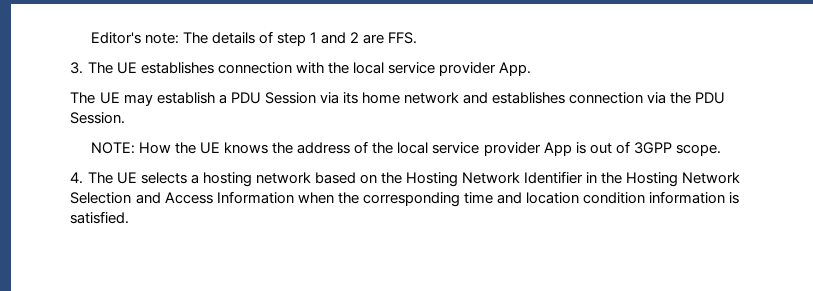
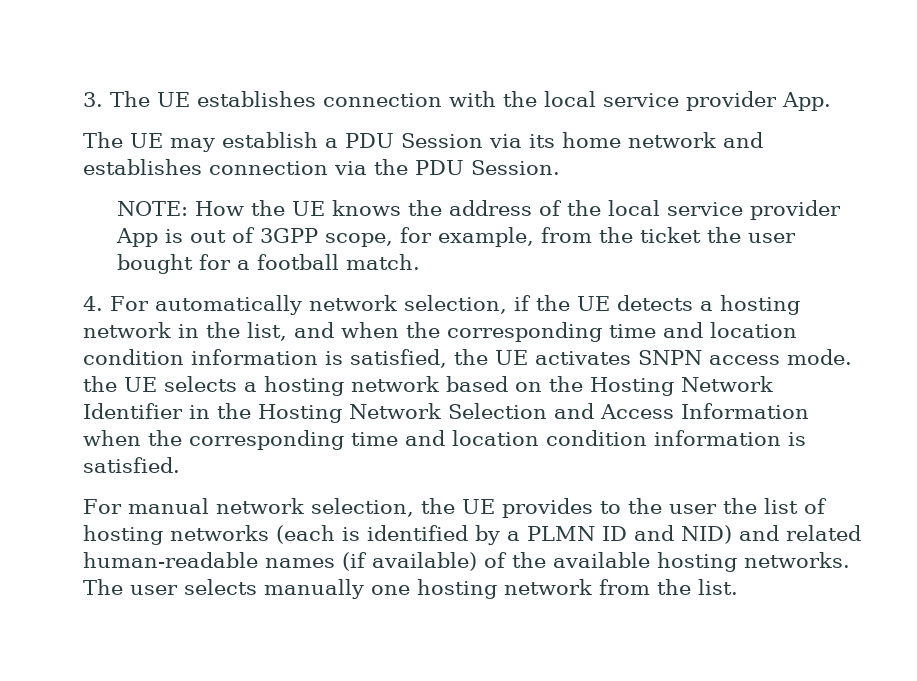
- Editor's note: The details of step 1 and 2 are FFS.
- NOTE: How the UE knows the address of the local service provider App is out of 3GPP scope.
- 4. The UE selects a hosting network based on the Hosting Network Identifier in the Hosting Network Selection and Access Information when the corresponding time and location condition information is satisfied.
+ NOTE: How the UE knows the address of the local service provider App is out of 3GPP scope, for example, from the ticket the user bought for a football match.
+ 4. For automatically network selection, if the UE detects a hosting network in the list, and when the corresponding time and location condition information is satisfied, the UE activates SNPN access mode. the UE selects a hosting network based on the Hosting Network Identifier in the Hosting Network Selection and Access Information when the corresponding time and location condition information is satisfied.
+ For manual network selection, the UE provides to the user the list of hosting networks (each is identified by a PLMN ID and NID) and related human-readable names (if available) of the available hosting networks. The user selects manually one hosting network from the list.

